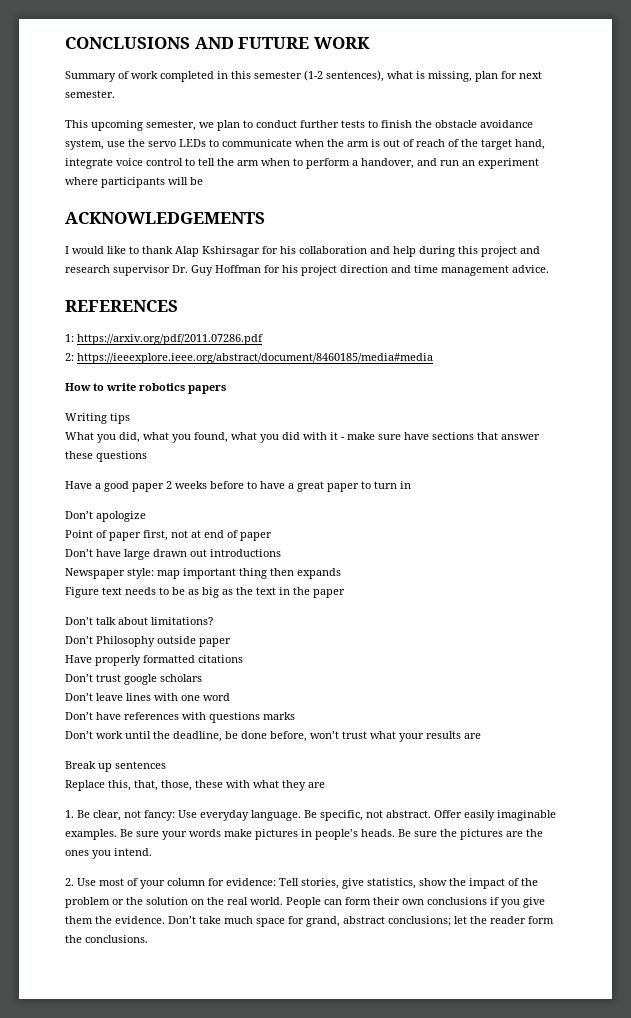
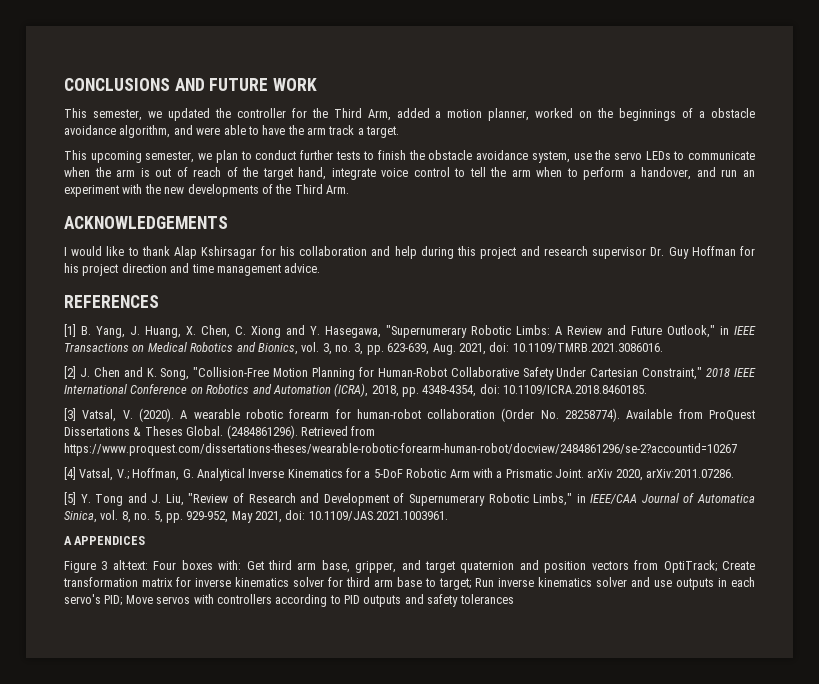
- Summary of work completed in this semester (1-2 sentences), what is missing, plan for next semester.
+ This semester, we updated the controller for the Third Arm, added a motion planner, worked on the beginnings of a obstacle avoidance algorithm, and were able to have the arm track a target.
- This upcoming semester, we plan to conduct further tests to finish the obstacle avoidance system, use the servo LEDs to communicate when the arm is out of reach of the target hand, integrate voice control to tell the arm when to perform a handover, and run an experiment where participants will be
+ This upcoming semester, we plan to conduct further tests to finish the obstacle avoidance system, use the servo LEDs to communicate when the arm is out of reach of the target hand, integrate voice control to tell the arm when to perform a handover, and run an experiment with the new developments of the Third Arm.
- 1: https://arxiv.org/pdf/2011.07286.pdf
- 2: https://ieeexplore.ieee.org/abstract/document/8460185/media#media
- How to write robotics papers
- Writing tips
- What you did, what you found, what you did with it - make sure have sections that answer these questions
- Have a good paper 2 weeks before to have a great paper to turn in
- Don’t apologize
- Point of paper first, not at end of paper
- Don’t have large drawn out introductions
- Newspaper style: map important thing then expands
- Figure text needs to be as big as the text in the paper
- Don’t talk about limitations?
- Don’t Philosophy outside paper
- Have properly formatted citations
- Don’t trust google scholars
- Don’t leave lines with one word
- Don’t have references with questions marks
- Don’t work until the deadline, be done before, won’t trust what your results are
- Break up sentences
- Replace this, that, those, these with what they are
- 1. Be clear, not fancy: Use everyday language. Be specific, not abstract. Offer easily imaginable examples. Be sure your words make pictures in people’s heads. Be sure the pictures are the ones you intend.
- 2. Use most of your column for evidence: Tell stories, give statistics, show the impact of the problem or the solution on the real world. People can form their own conclusions if you give them the evidence. Don’t take much space for grand, abstract conclusions; let the reader form the conclusions.
+ [1] B. Yang, J. Huang, X. Chen, C. Xiong and Y. Hasegawa, "Supernumerary Robotic Limbs: A Review and Future Outlook," in IEEE Transactions on Medical Robotics and Bionics, vol. 3, no. 3, pp. 623-639, Aug. 2021, doi: 10.1109/TMRB.2021.3086016.
+ [2] J. Chen and K. Song, "Collision-Free Motion Planning for Human-Robot Collaborative Safety Under Cartesian Constraint," 2018 IEEE International Conference on Robotics and Automation (ICRA), 2018, pp. 4348-4354, doi: 10.1109/ICRA.2018.8460185.
+ [3] Vatsal, V. (2020). A wearable robotic forearm for human-robot collaboration (Order No. 28258774). Available from ProQuest Dissertations & Theses Global. (2484861296). Retrieved from https://www.proquest.com/dissertations-theses/wearable-robotic-forearm-human-robot/docview/2484861296/se-2?accountid=10267
+ [4] Vatsal, V.; Hoffman, G. Analytical Inverse Kinematics for a 5-DoF Robotic Arm with a Prismatic Joint. arXiv 2020, arXiv:2011.07286.
+ [5] Y. Tong and J. Liu, "Review of Research and Development of Supernumerary Robotic Limbs," in IEEE/CAA Journal of Automatica Sinica, vol. 8, no. 5, pp. 929-952, May 2021, doi: 10.1109/JAS.2021.1003961.
+ A APPENDICES
+ Figure 3 alt-text: Four boxes with: Get third arm base, gripper, and target quaternion and position vectors from OptiTrack; Create transformation matrix for inverse kinematics solver for third arm base to target; Run inverse kinematics solver and use outputs in each servo's PID; Move servos with controllers according to PID outputs and safety tolerances

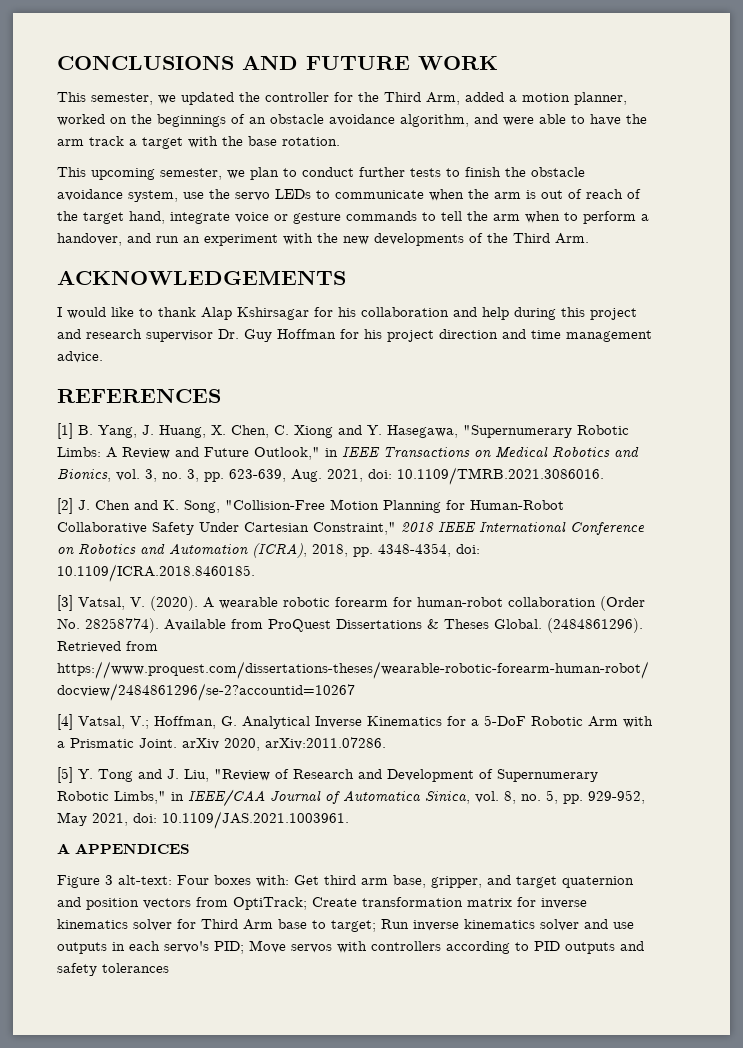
- This semester, we updated the controller for the Third Arm, added a motion planner, worked on the beginnings of a obstacle avoidance algorithm, and were able to have the arm track a target.
+ This semester, we updated the controller for the Third Arm, added a motion planner, worked on the beginnings of an obstacle avoidance algorithm, and were able to have the arm track a target with the base rotation.
- This upcoming semester, we plan to conduct further tests to finish the obstacle avoidance system, use the servo LEDs to communicate when the arm is out of reach of the target hand, integrate voice control to tell the arm when to perform a handover, and run an experiment with the new developments of the Third Arm.
+ This upcoming semester, we plan to conduct further tests to finish the obstacle avoidance system, use the servo LEDs to communicate when the arm is out of reach of the target hand, integrate voice or gesture commands to tell the arm when to perform a handover, and run an experiment with the new developments of the Third Arm.
- Figure 3 alt-text: Four boxes with: Get third arm base, gripper, and target quaternion and position vectors from OptiTrack; Create transformation matrix for inverse kinematics solver for third arm base to target; Run inverse kinematics solver and use outputs in each servo's PID; Move servos with controllers according to PID outputs and safety tolerances
+ Figure 3 alt-text: Four boxes with: Get third arm base, gripper, and target quaternion and position vectors from OptiTrack; Create transformation matrix for inverse kinematics solver for Third Arm base to target; Run inverse kinematics solver and use outputs in each servo's PID; Move servos with controllers according to PID outputs and safety tolerances

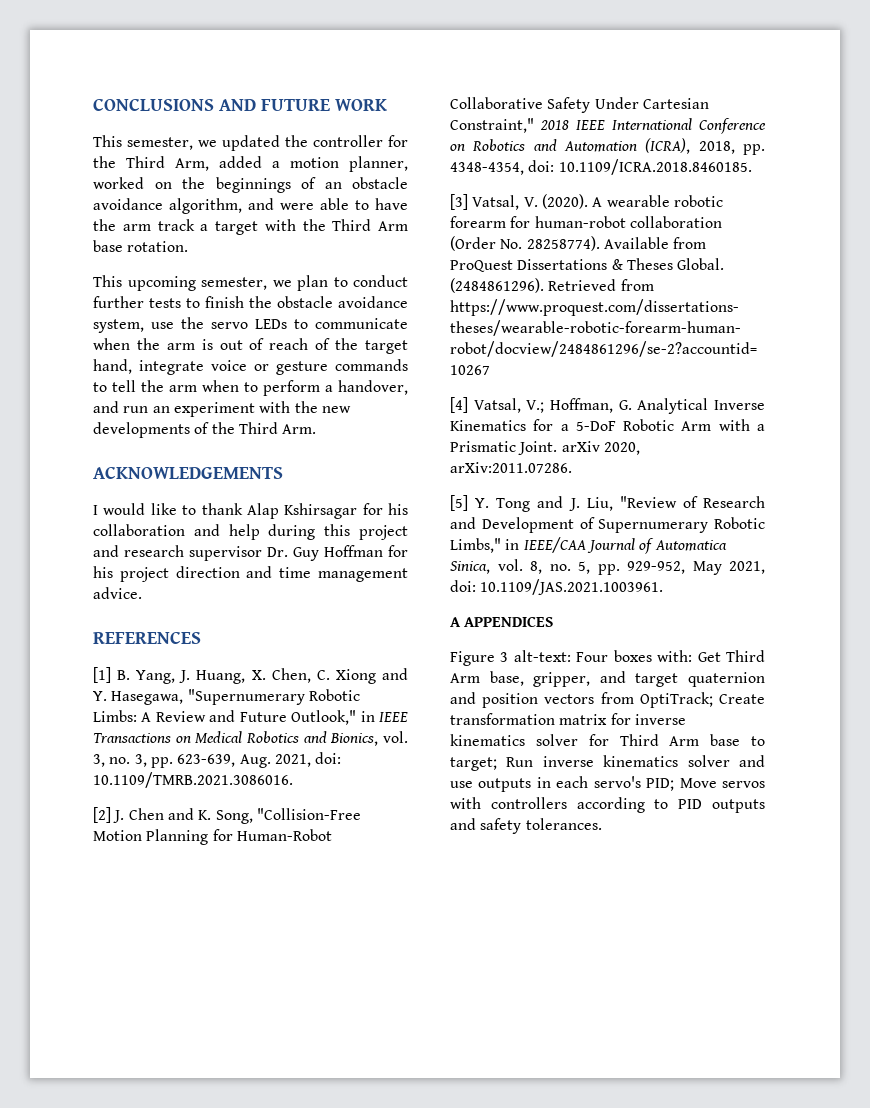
- This semester, we updated the controller for the Third Arm, added a motion planner, worked on the beginnings of an obstacle avoidance algorithm, and were able to have the arm track a target with the base rotation.
+ This semester, we updated the controller for the Third Arm, added a motion planner, worked on the beginnings of an obstacle avoidance algorithm, and were able to have the arm track a target with the Third Arm base rotation.
- Figure 3 alt-text: Four boxes with: Get third arm base, gripper, and target quaternion and position vectors from OptiTrack; Create transformation matrix for inverse kinematics solver for Third Arm base to target; Run inverse kinematics solver and use outputs in each servo's PID; Move servos with controllers according to PID outputs and safety tolerances
+ Figure 3 alt-text: Four boxes with: Get Third Arm base, gripper, and target quaternion and position vectors from OptiTrack; Create transformation matrix for inverse kinematics solver for Third Arm base to target; Run inverse kinematics solver and use outputs in each servo's PID; Move servos with controllers according to PID outputs and safety tolerances.

